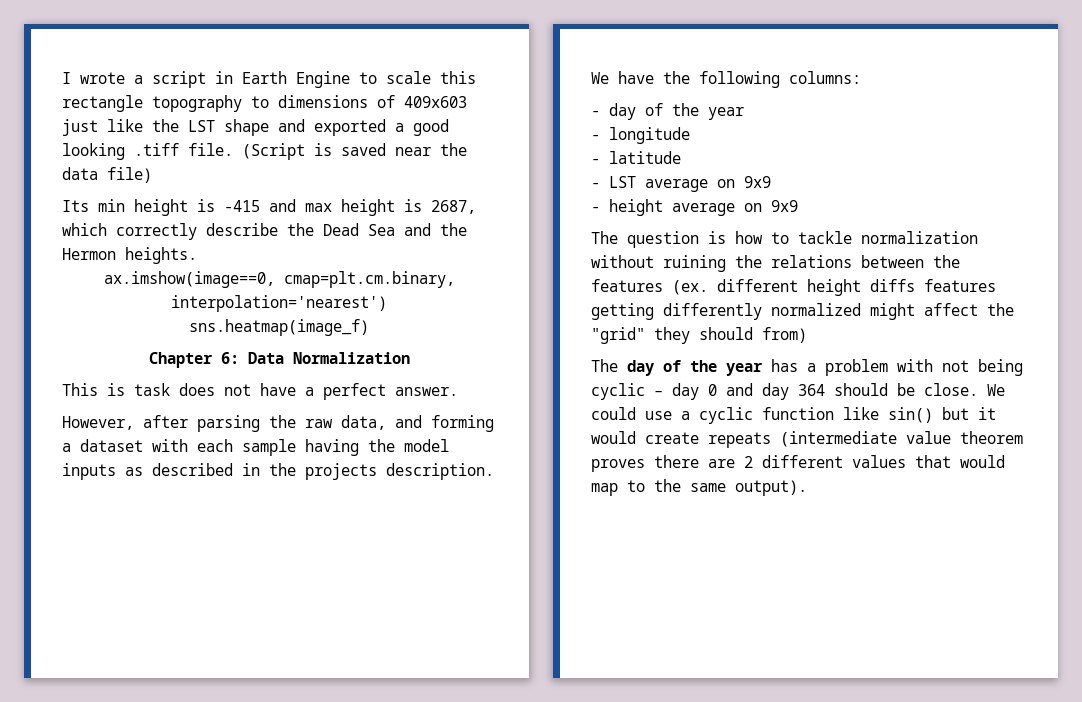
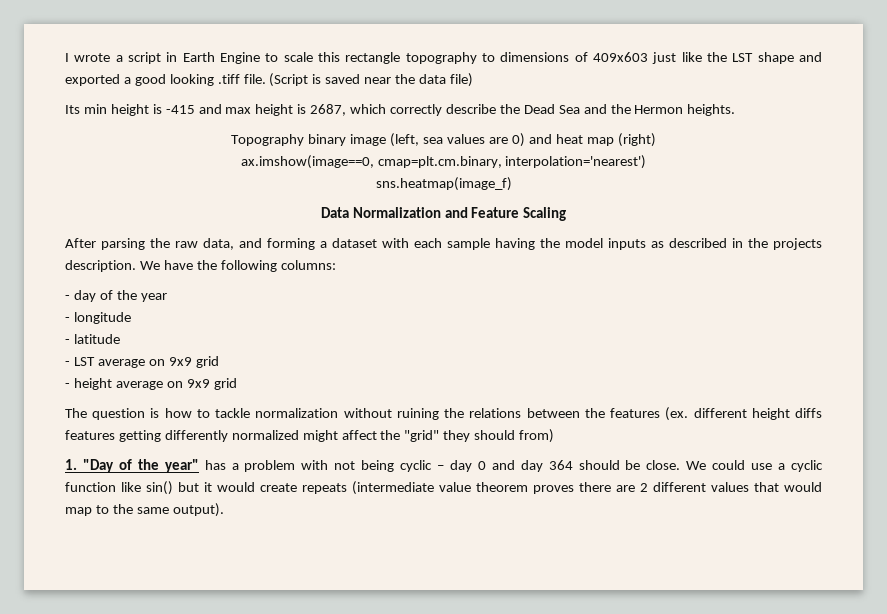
+ Topography binary image (left, sea values are 0) and heat map (right)
- Chapter 6: Data Normalization
- This is task does not have a perfect answer.
- However, after parsing the raw data, and forming a dataset with each sample having the model inputs as described in the projects description.
+ Data Normalization and Feature Scaling
+ After parsing the raw data, and forming a dataset with each sample having the model inputs as described in the projects description.
- - LST average on 9x9
+ - LST average on 9x9 grid
- - height average on 9x9
+ - height average on 9x9 grid
- The day of the year has a problem with not being cyclic – day 0 and day 364 should be close.
+ 1. "Day of the year" has a problem with not being cyclic – day 0 and day 364 should be close.

